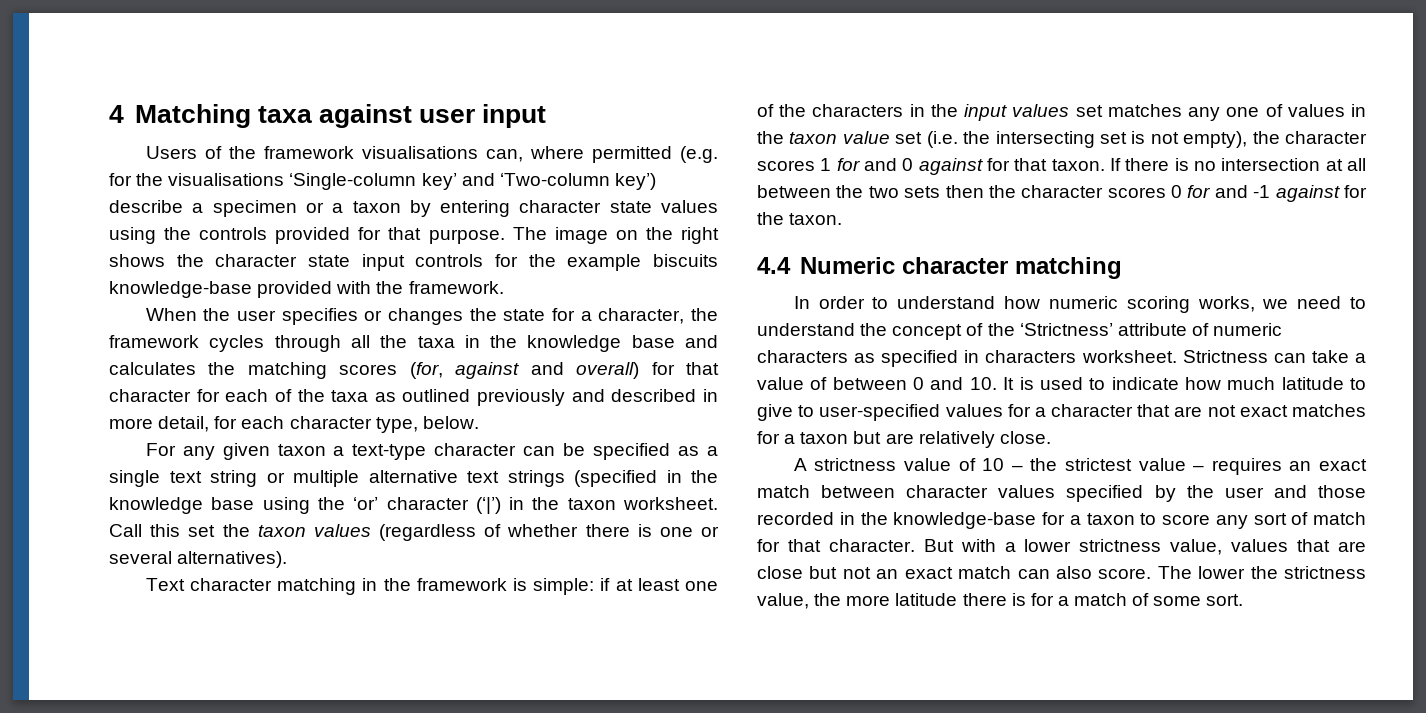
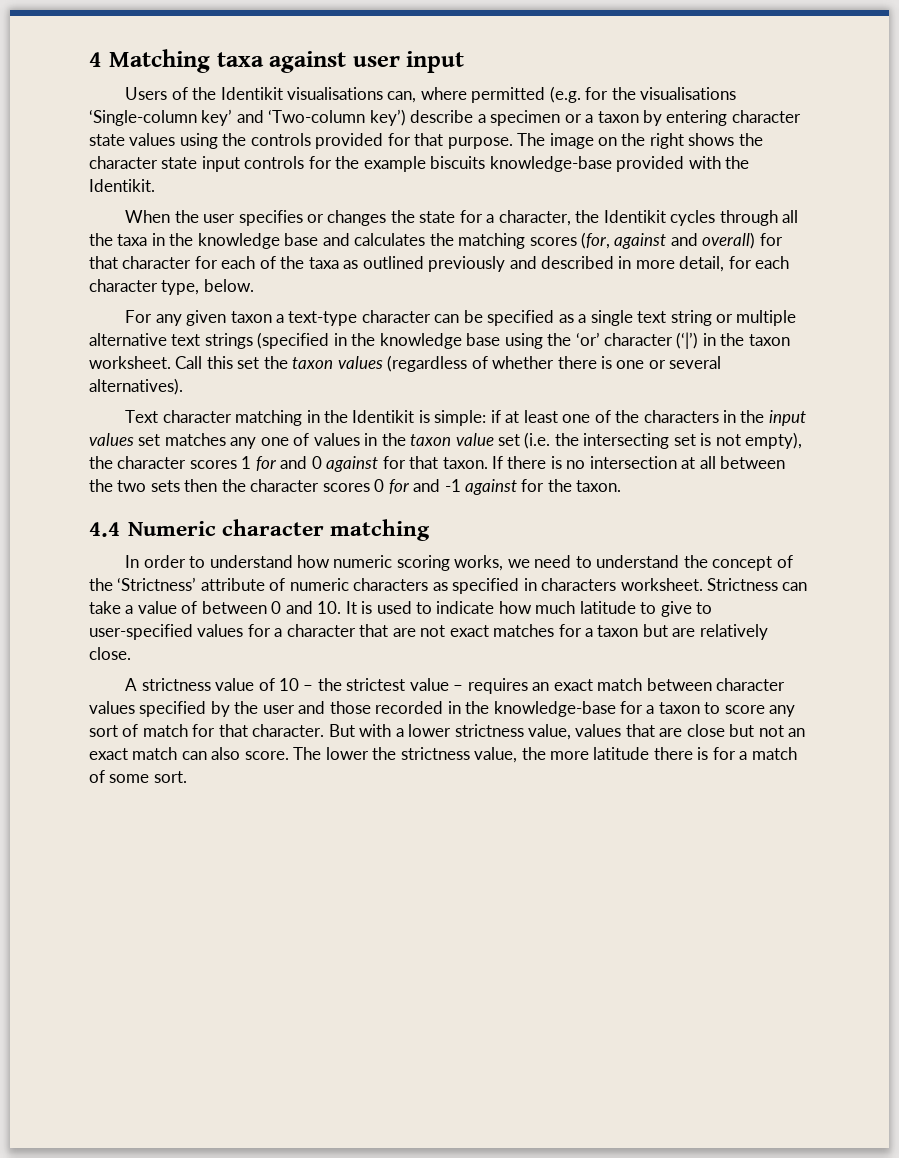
- Users of the framework visualisations can, where permitted (e.g. for the visualisations ‘Single-column key’ and ‘Two-column key’) describe a specimen or a taxon by entering character state values using the controls provided for that purpose.
+ Users of the Identikit visualisations can, where permitted (e.g. for the visualisations ‘Single-column key’ and ‘Two-column key’) describe a specimen or a taxon by entering character state values using the controls provided for that purpose.
- The image on the right shows the character state input controls for the example biscuits knowledge-base provided with the framework.
+ The image on the right shows the character state input controls for the example biscuits knowledge-base provided with the Identikit.
- When the user specifies or changes the state for a character, the framework cycles through all the taxa in the knowledge base and calculates the matching scores (for, against and overall) for that character for each of the taxa as outlined previously and described in more detail, for each character type, below.
+ When the user specifies or changes the state for a character, the Identikit cycles through all the taxa in the knowledge base and calculates the matching scores (for, against and overall) for that character for each of the taxa as outlined previously and described in more detail, for each character type, below.
- Text character matching in the framework is simple: if at least one of the characters in the input values set matches any one of values in the taxon value set (i.e. the intersecting set is not empty), the character scores 1 for and 0 against for that taxon.
+ Text character matching in the Identikit is simple: if at least one of the characters in the input values set matches any one of values in the taxon value set (i.e. the intersecting set is not empty), the character scores 1 for and 0 against for that taxon.

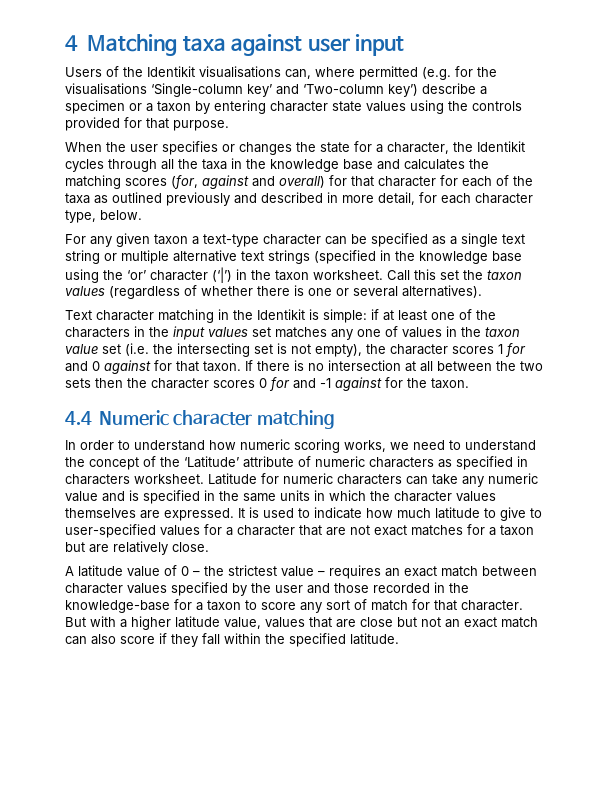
- The image on the right shows the character state input controls for the example biscuits knowledge-base provided with the Identikit.
- In order to understand how numeric scoring works, we need to understand the concept of the ‘Strictness’ attribute of numeric characters as specified in characters worksheet.
+ In order to understand how numeric scoring works, we need to understand the concept of the ‘Latitude’ attribute of numeric characters as specified in characters worksheet.
- Strictness can take a value of between 0 and 10. It is used to indicate how much latitude to give to user-specified values for a character that are not exact matches for a taxon but are relatively close.
+ Latitude for numeric characters can take any numeric value and is specified in the same units in which the character values themselves are expressed. It is used to indicate how much latitude to give to user-specified values for a character that are not exact matches for a taxon but are relatively close.
- A strictness value of 10 – the strictest value – requires an exact match between character values specified by the user and those recorded in the knowledge-base for a taxon to score any sort of match for that character.
+ A latitude value of 0 – the strictest value – requires an exact match between character values specified by the user and those recorded in the knowledge-base for a taxon to score any sort of match for that character.
- But with a lower strictness value, values that are close but not an exact match can also score. The lower the strictness value, the more latitude there is for a match of some sort.
+ But with a higher latitude value, values that are close but not an exact match can also score if they fall within the specified latitude.

